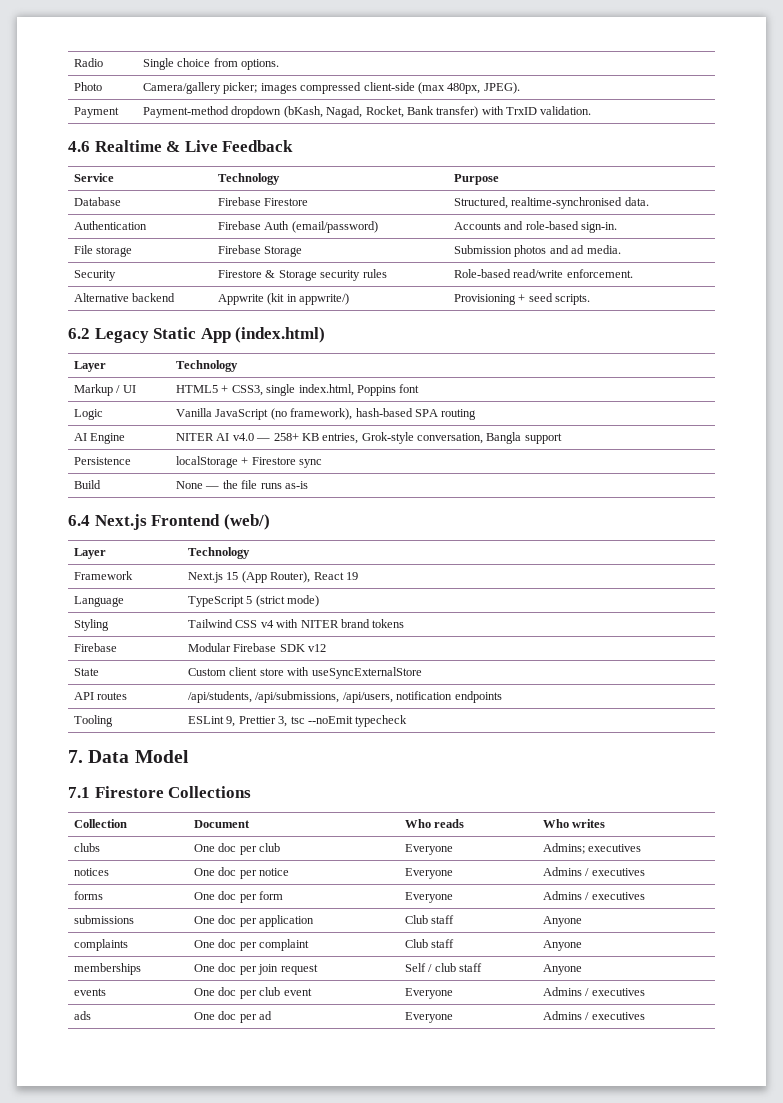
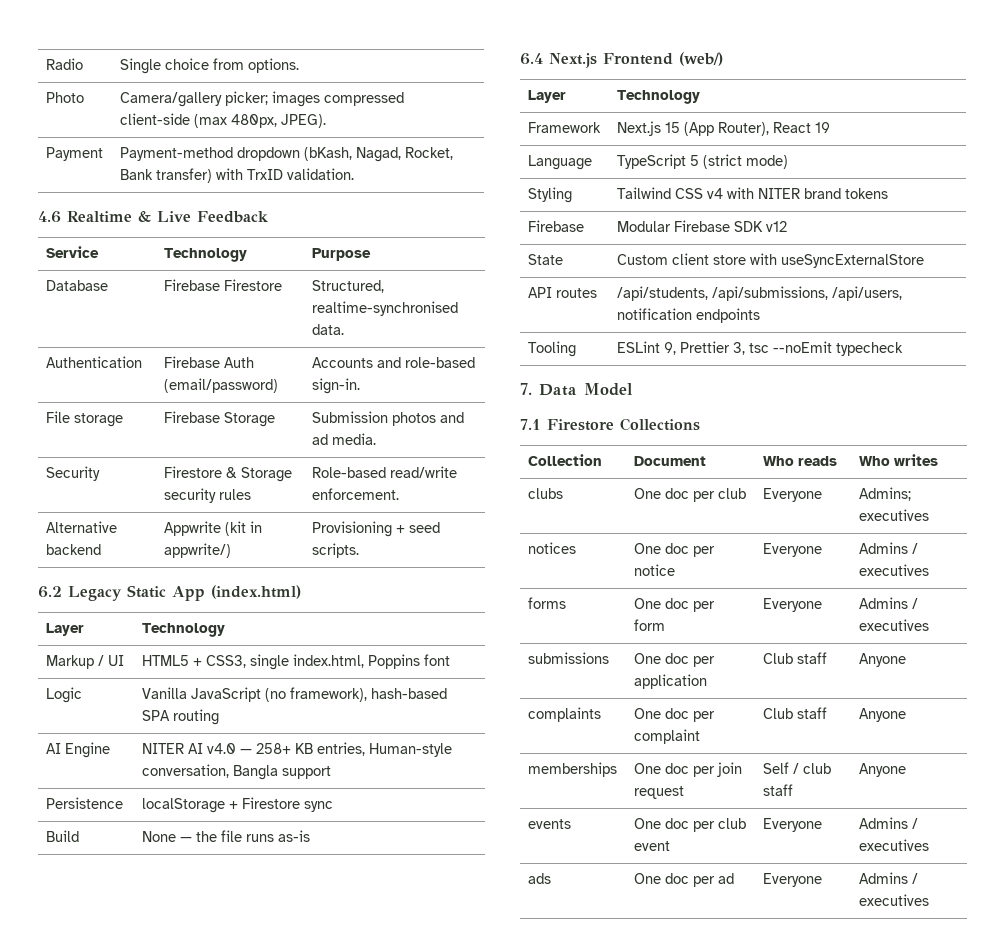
- AI Engine | NITER AI v4.0 — 258+ KB entries, Grok-style conversation, Bangla support
+ AI Engine | NITER AI v4.0 — 258+ KB entries, Human-style conversation, Bangla support

